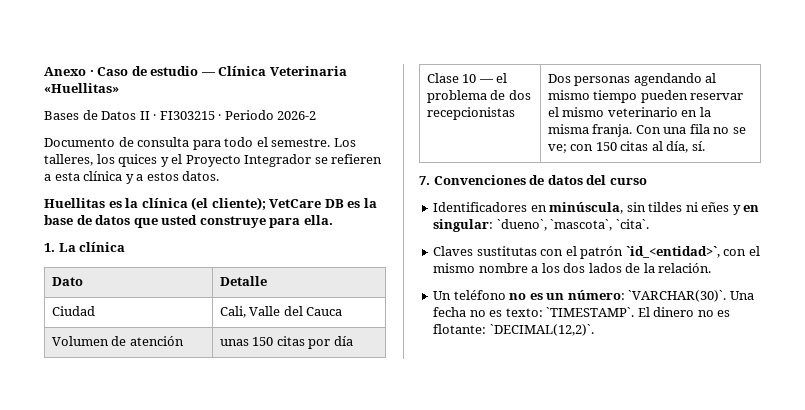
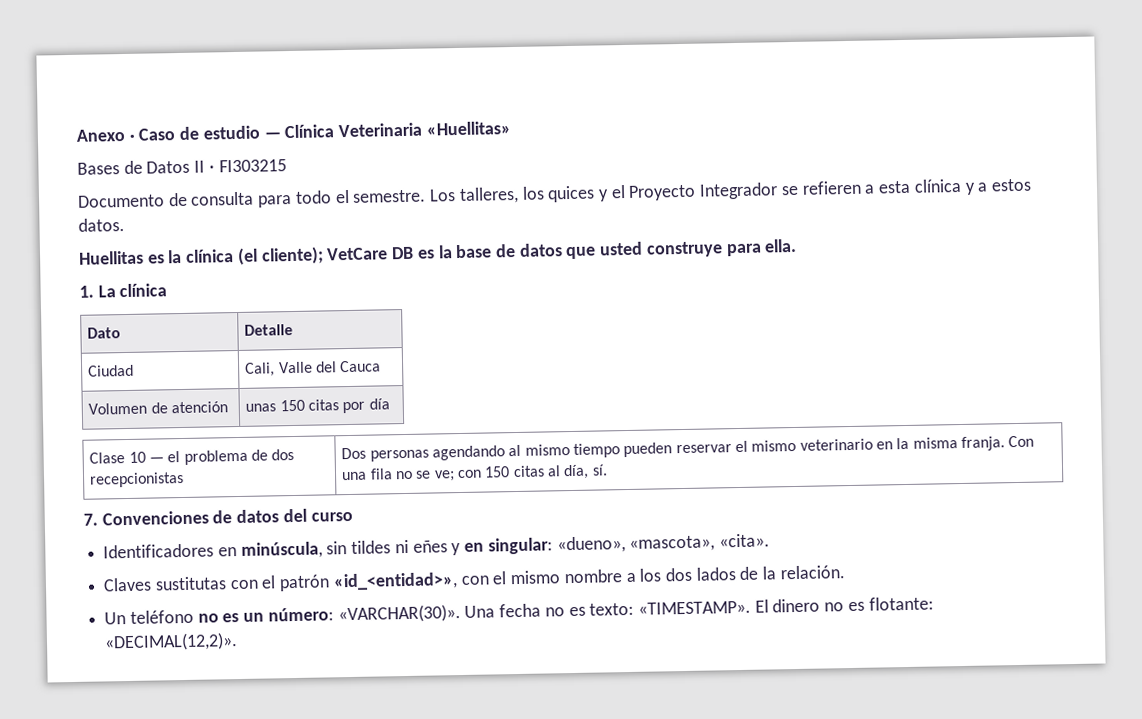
- Bases de Datos II · FI303215 · Periodo 2026-2
+ Bases de Datos II · FI303215
- Identificadores en minúscula, sin tildes ni eñes y en singular: `dueno`, `mascota`, `cita`.
+ Identificadores en minúscula, sin tildes ni eñes y en singular: «dueno», «mascota», «cita».
- Claves sustitutas con el patrón `id_<entidad>`, con el mismo nombre a los dos lados de la relación.
+ Claves sustitutas con el patrón «id_<entidad>», con el mismo nombre a los dos lados de la relación.
- Un teléfono no es un número: `VARCHAR(30)`.
+ Un teléfono no es un número: «VARCHAR(30)».
- Una fecha no es texto: `TIMESTAMP`.
+ Una fecha no es texto: «TIMESTAMP».
- El dinero no es flotante: `DECIMAL(12,2)`.
+ El dinero no es flotante: «DECIMAL(12,2)».

